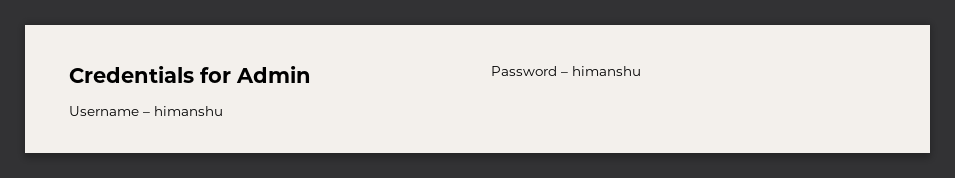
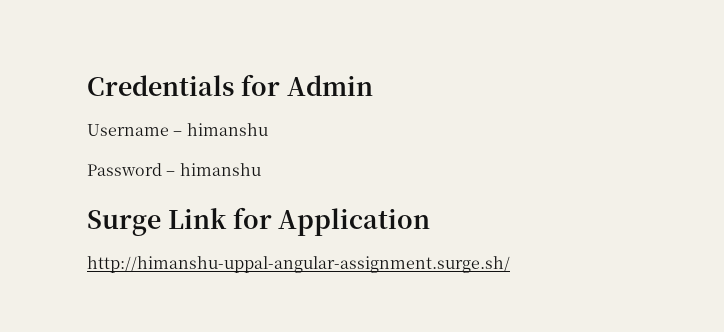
+ Surge Link for Application
+ http://himanshu-uppal-angular-assignment.surge.sh/

